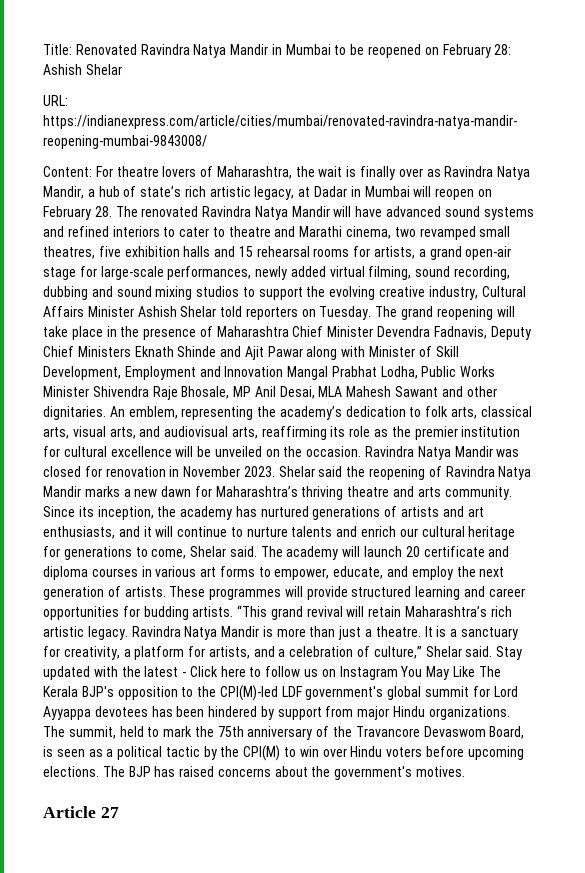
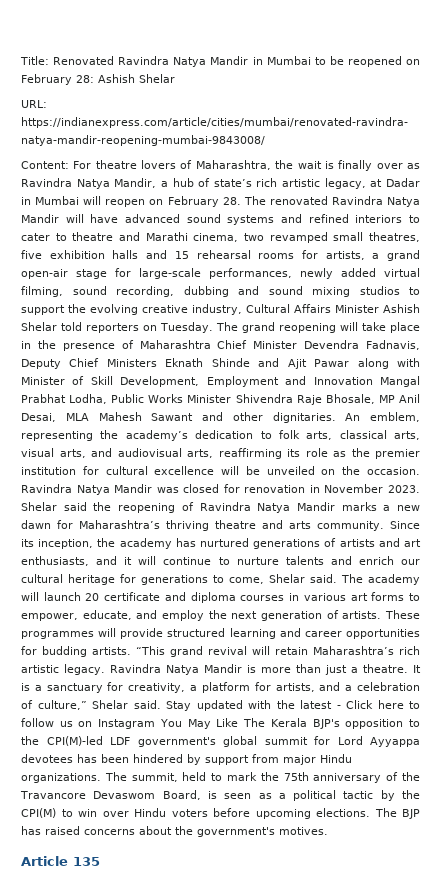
- Article 27
+ Article 135

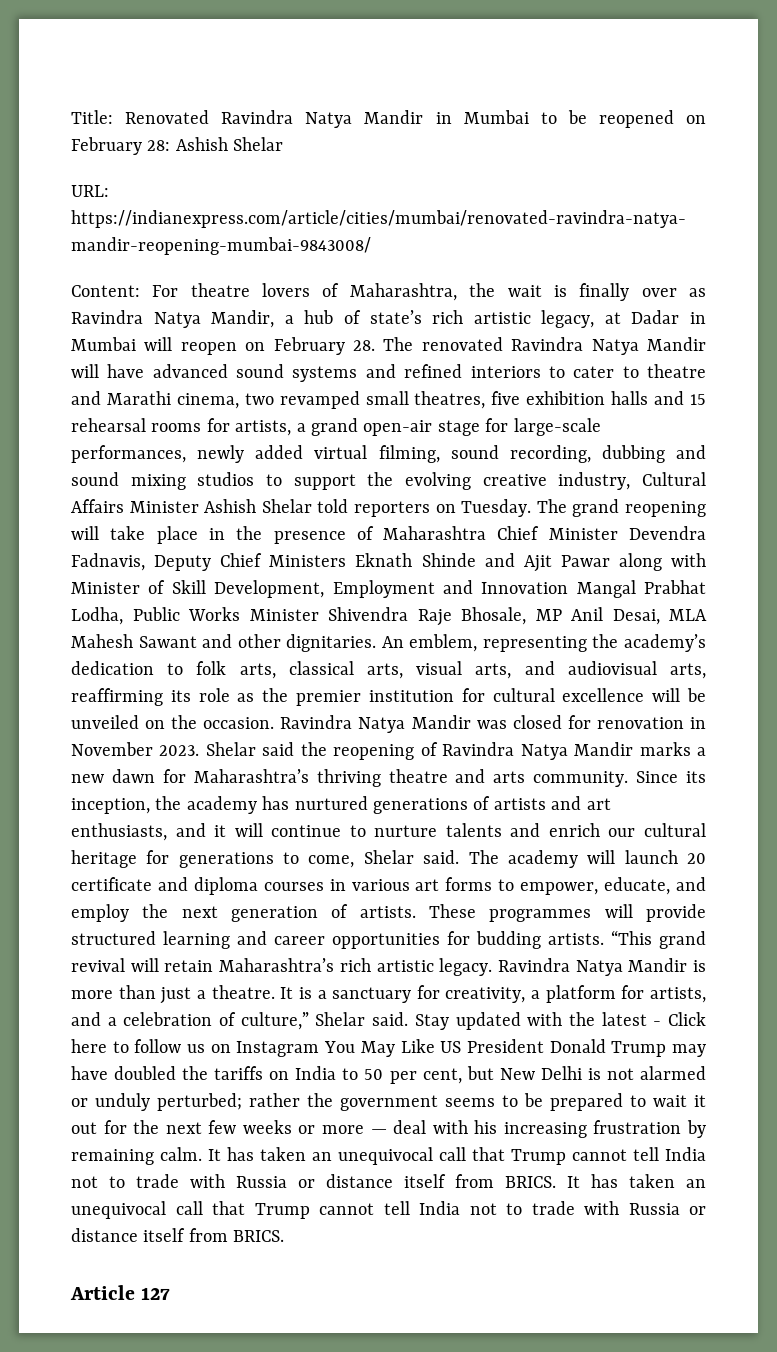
- Stay updated with the latest - Click here to follow us on Instagram You May Like The Kerala BJP's opposition to the CPI(M)-led LDF government's global summit for Lord Ayyappa devotees has been hindered by support from major Hindu organizations. The summit, held to mark the 75th anniversary of the Travancore Devaswom Board, is seen as a political tactic by the CPI(M) to win over Hindu voters before upcoming elections. The BJP has raised concerns about the government's motives.
+ Stay updated with the latest - Click here to follow us on Instagram You May Like US President Donald Trump may have doubled the tariffs on India to 50 per cent, but New Delhi is not alarmed or unduly perturbed; rather the government seems to be prepared to wait it out for the next few weeks or more — deal with his increasing frustration by remaining calm. It has taken an unequivocal call that Trump cannot tell India not to trade with Russia or distance itself from BRICS. It has taken an unequivocal call that Trump cannot tell India not to trade with Russia or distance itself from BRICS.
- Article 135
+ Article 127

